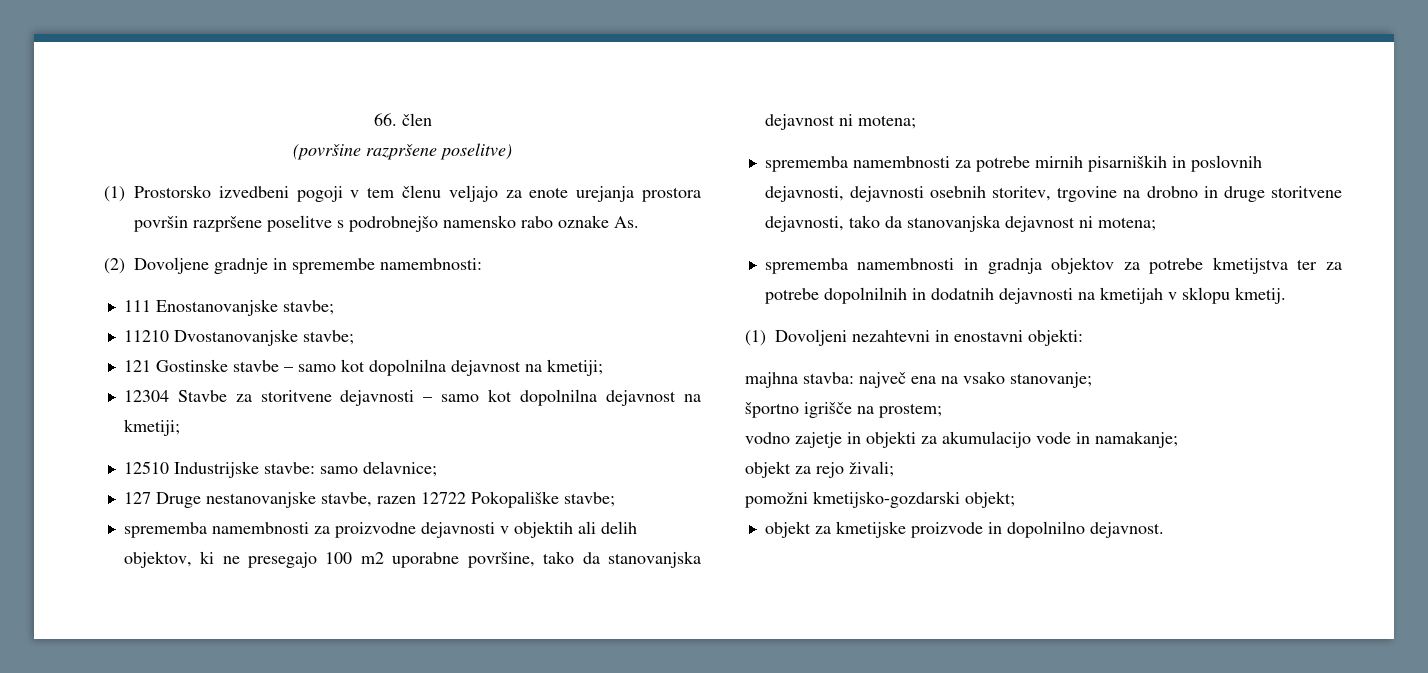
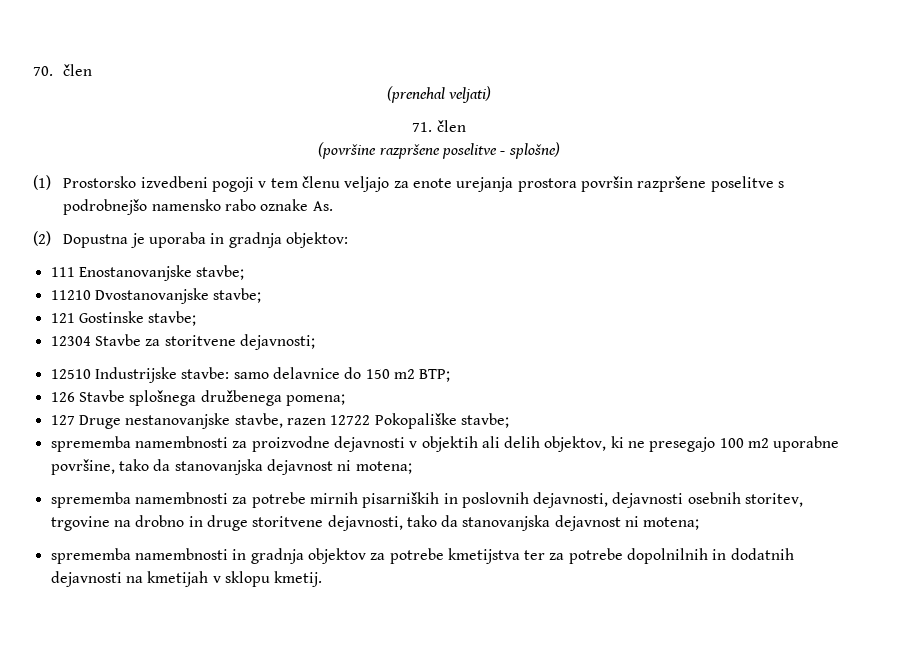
- 66. člen
+ 70. člen
+ (prenehal veljati)
+ 71. člen
- (površine razpršene poselitve)
+ (površine razpršene poselitve - splošne)
- (2) Dovoljene gradnje in spremembe namembnosti:
+ (2) Dopustna je uporaba in gradnja objektov:
- 121 Gostinske stavbe – samo kot dopolnilna dejavnost na kmetiji;
- 12304 Stavbe za storitvene dejavnosti – samo kot dopolnilna dejavnost na kmetiji;
- 12510 Industrijske stavbe: samo delavnice;
+ 121 Gostinske stavbe;
+ 12304 Stavbe za storitvene dejavnosti;
+ 12510 Industrijske stavbe: samo delavnice do 150 m2 BTP;
+ 126 Stavbe splošnega družbenega pomena;
- (1) Dovoljeni nezahtevni in enostavni objekti:
- majhna stavba: največ ena na vsako stanovanje;
- športno igrišče na prostem;
- vodno zajetje in objekti za akumulacijo vode in namakanje;
- objekt za rejo živali;
- pomožni kmetijsko-gozdarski objekt;
- objekt za kmetijske proizvode in dopolnilno dejavnost.

